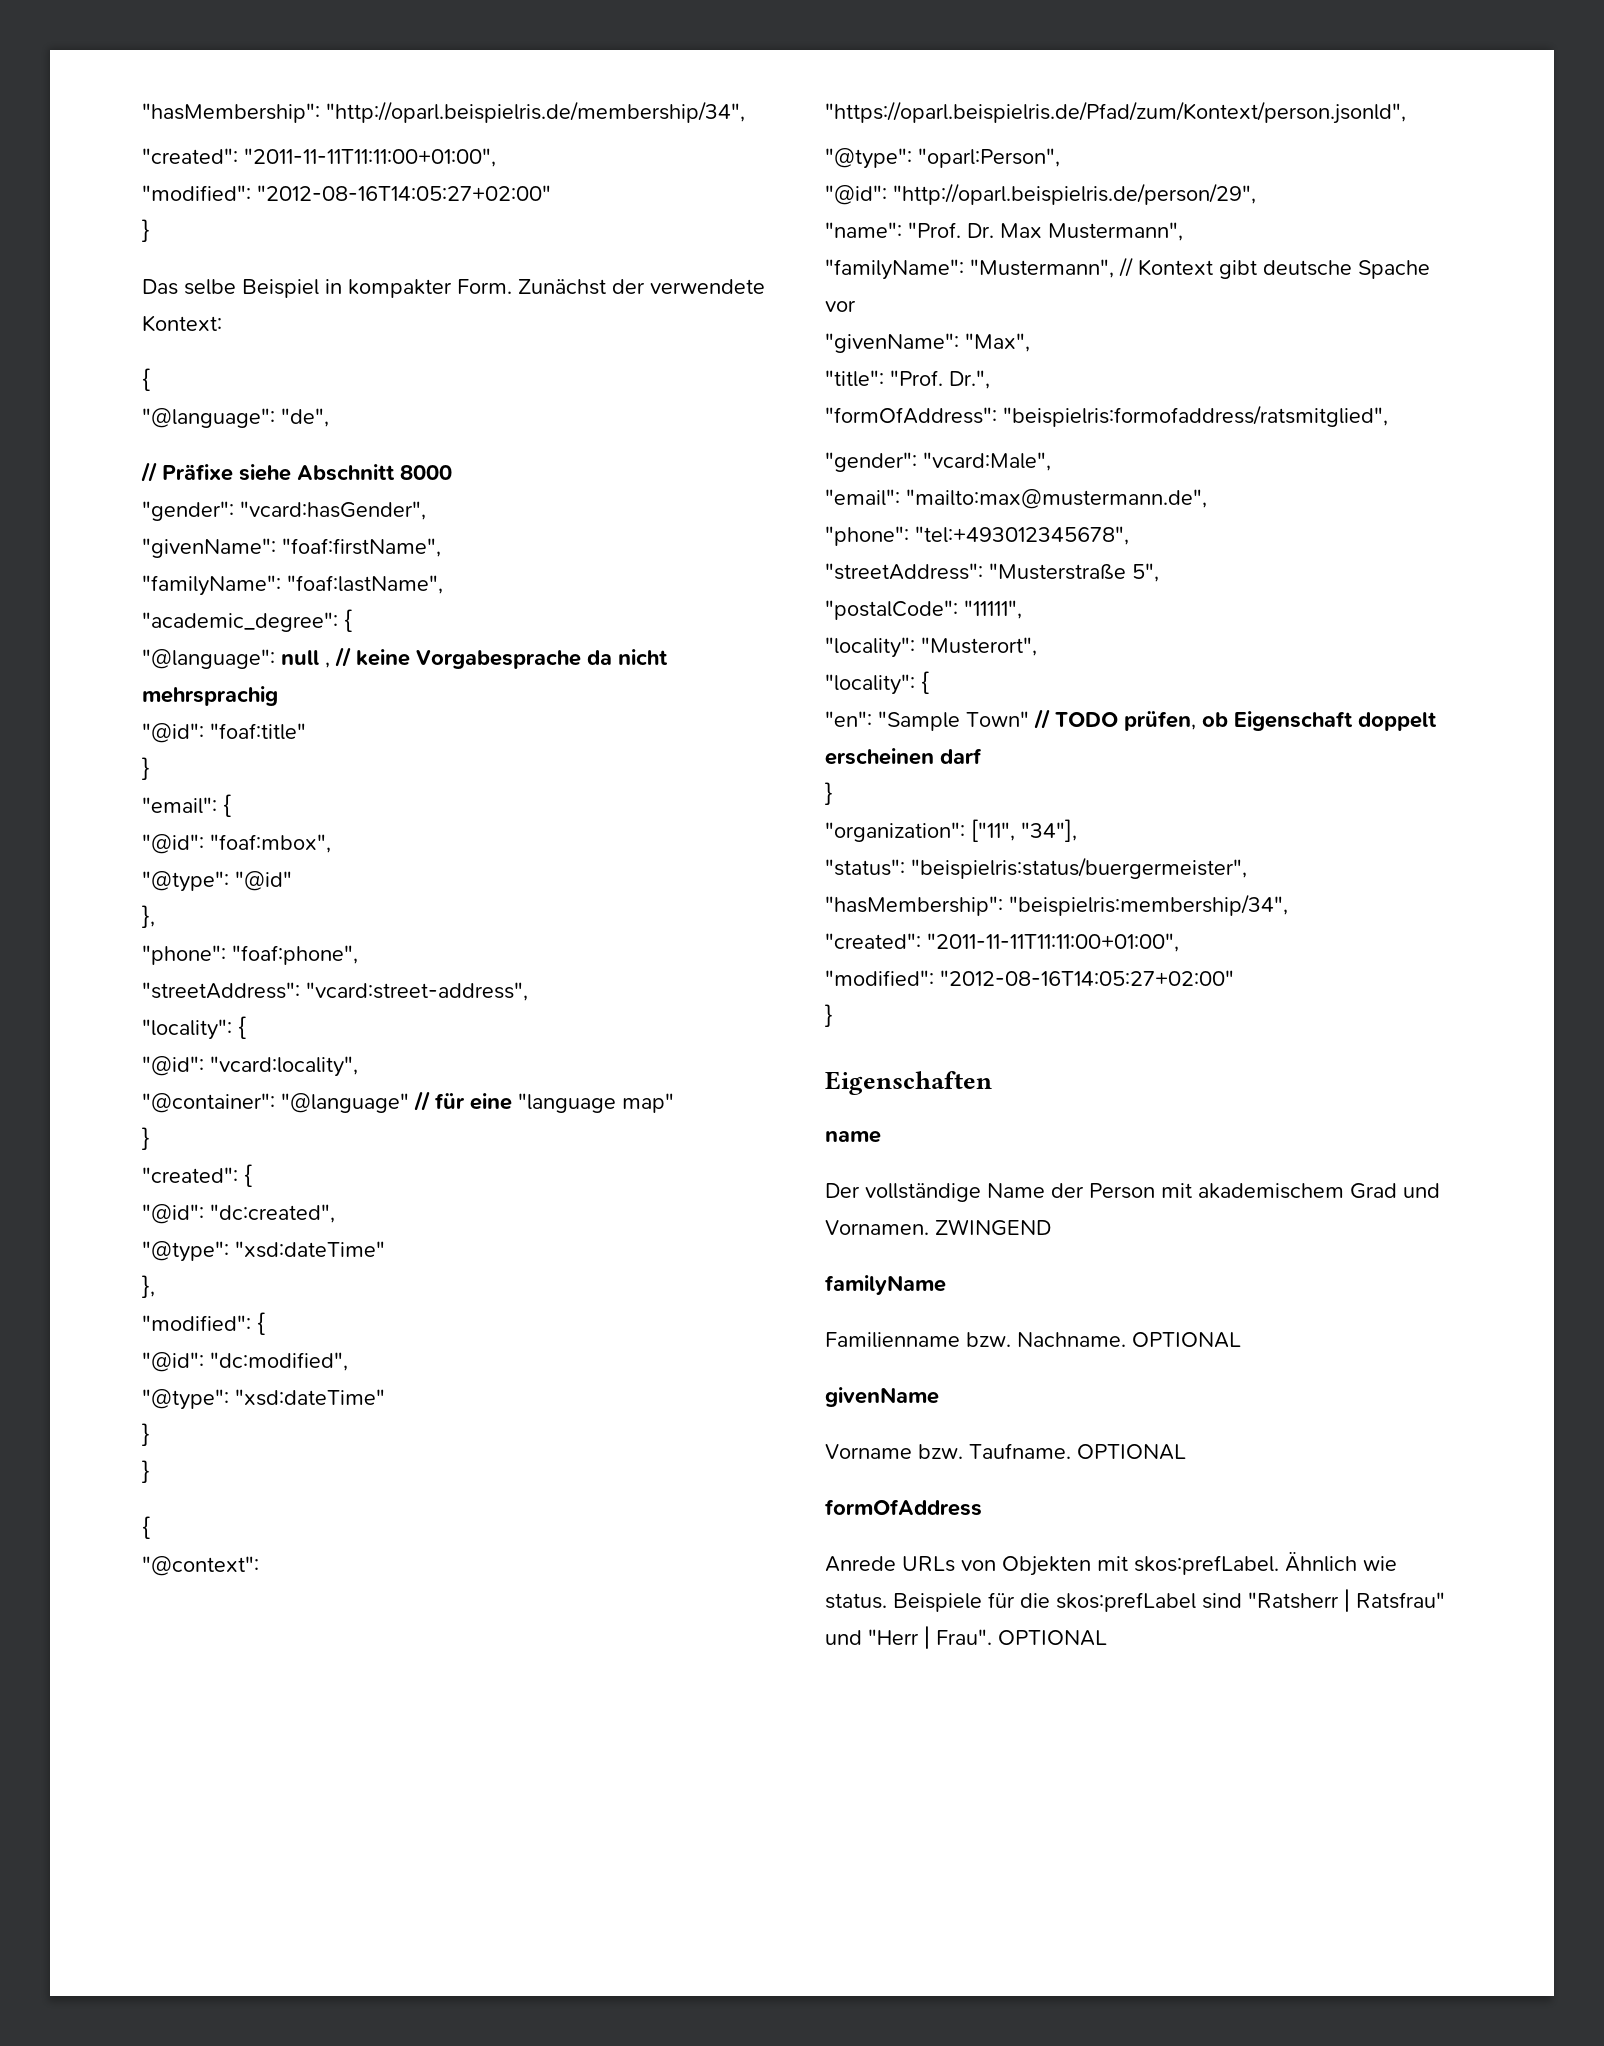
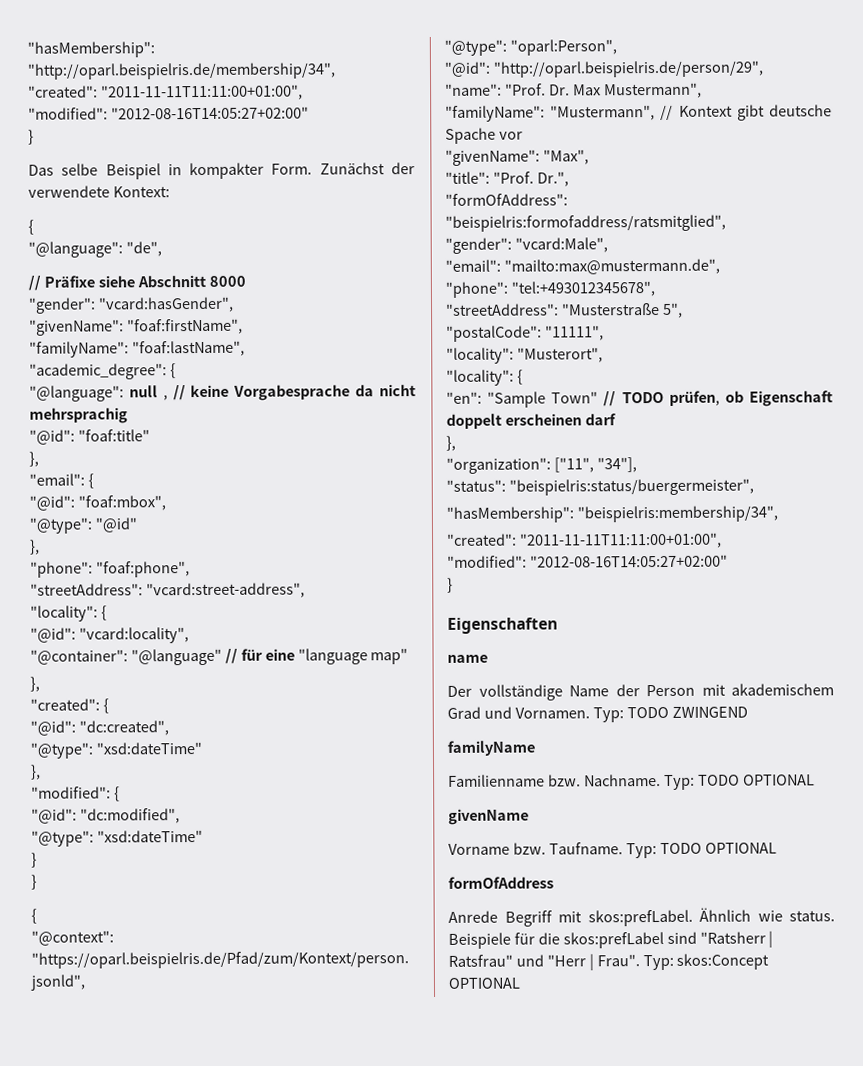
  "@id": "foaf:title"
- }
+ },
  "@container": "@language" // für eine "language map"
- }
+ },
  "en": "Sample Town" // TODO prüfen, ob Eigenschaft doppelt erscheinen darf
- }
+ },
- ZWINGEND
+ Typ: TODO ZWINGEND
- Familienname bzw. Nachname. OPTIONAL
+ Familienname bzw. Nachname. Typ: TODO OPTIONAL
- Vorname bzw. Taufname. OPTIONAL
+ Vorname bzw. Taufname. Typ: TODO OPTIONAL
- Anrede URLs von Objekten mit skos:prefLabel.
+ Anrede Begriff mit skos:prefLabel.
- Beispiele für die skos:prefLabel sind "Ratsherr | Ratsfrau" und "Herr | Frau". OPTIONAL
+ Beispiele für die skos:prefLabel sind "Ratsherr | Ratsfrau" und "Herr | Frau". Typ: skos:Concept OPTIONAL

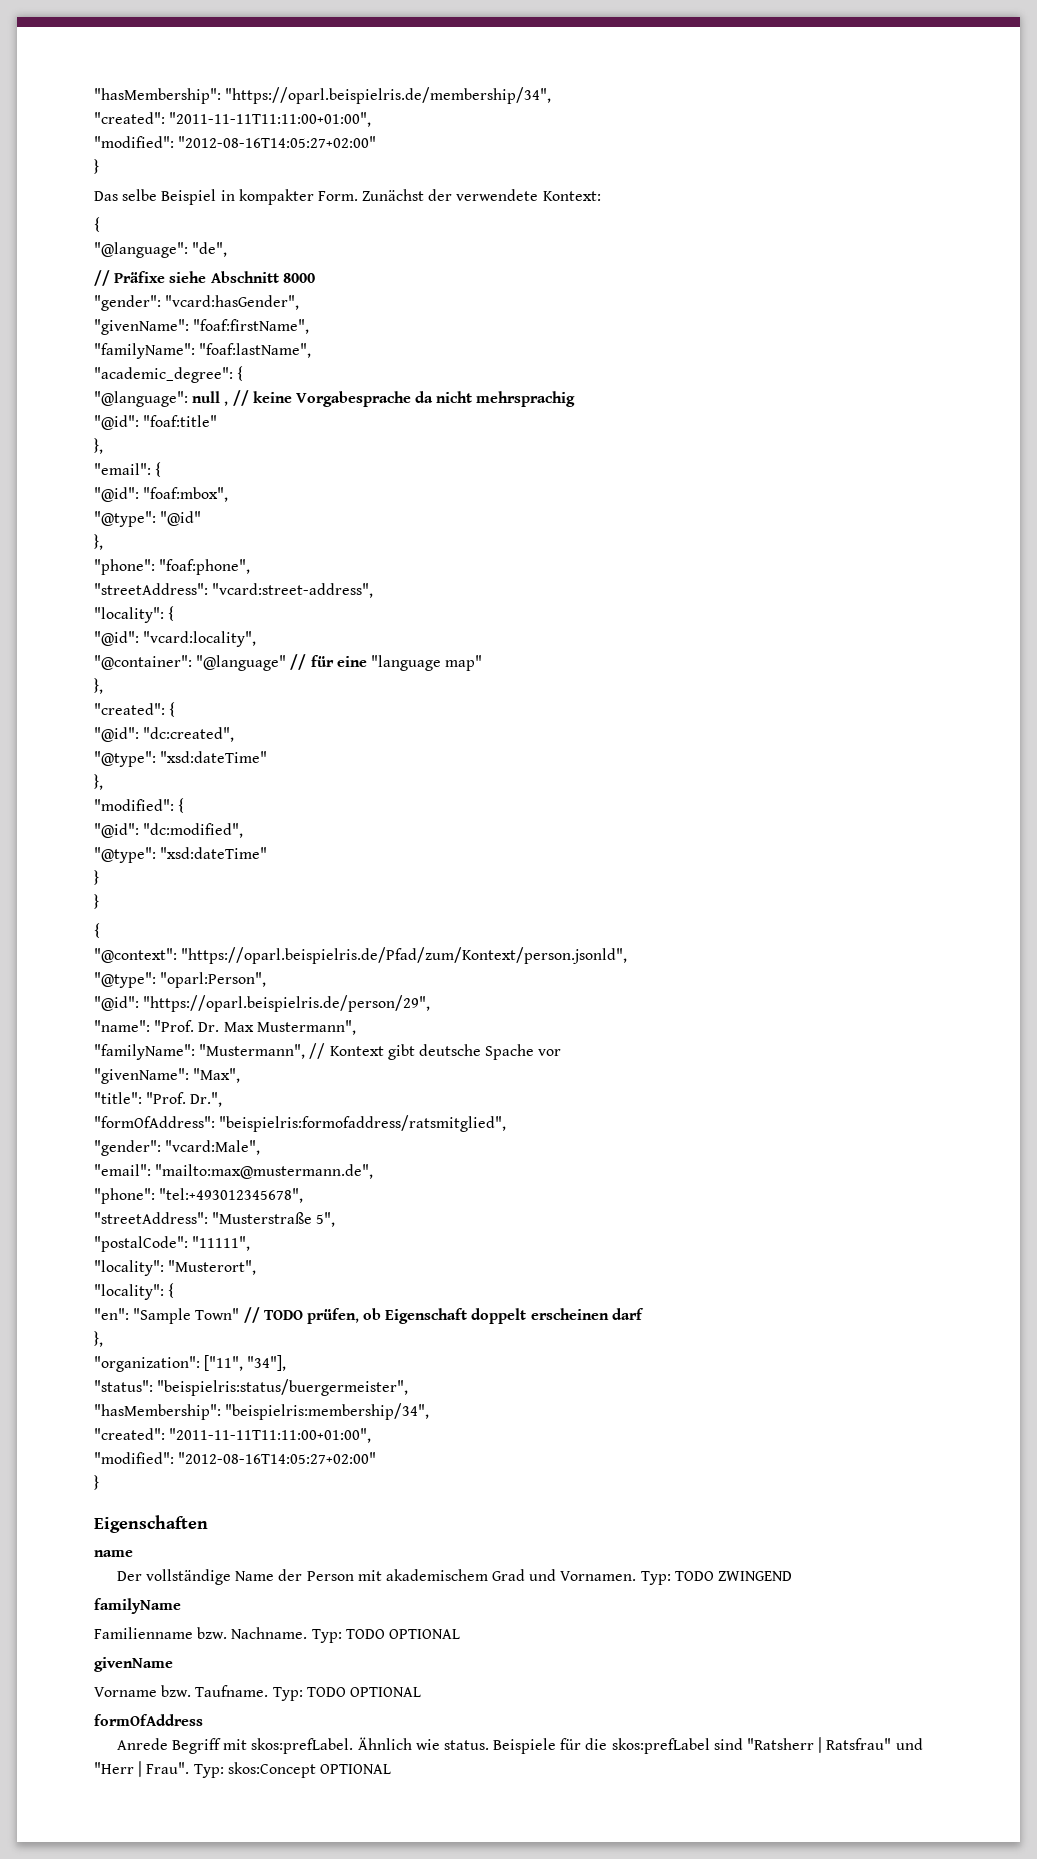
- "hasMembership": "http://oparl.beispielris.de/membership/34",
+ "hasMembership": "https://oparl.beispielris.de/membership/34",
- "@id": "http://oparl.beispielris.de/person/29",
+ "@id": "https://oparl.beispielris.de/person/29",

